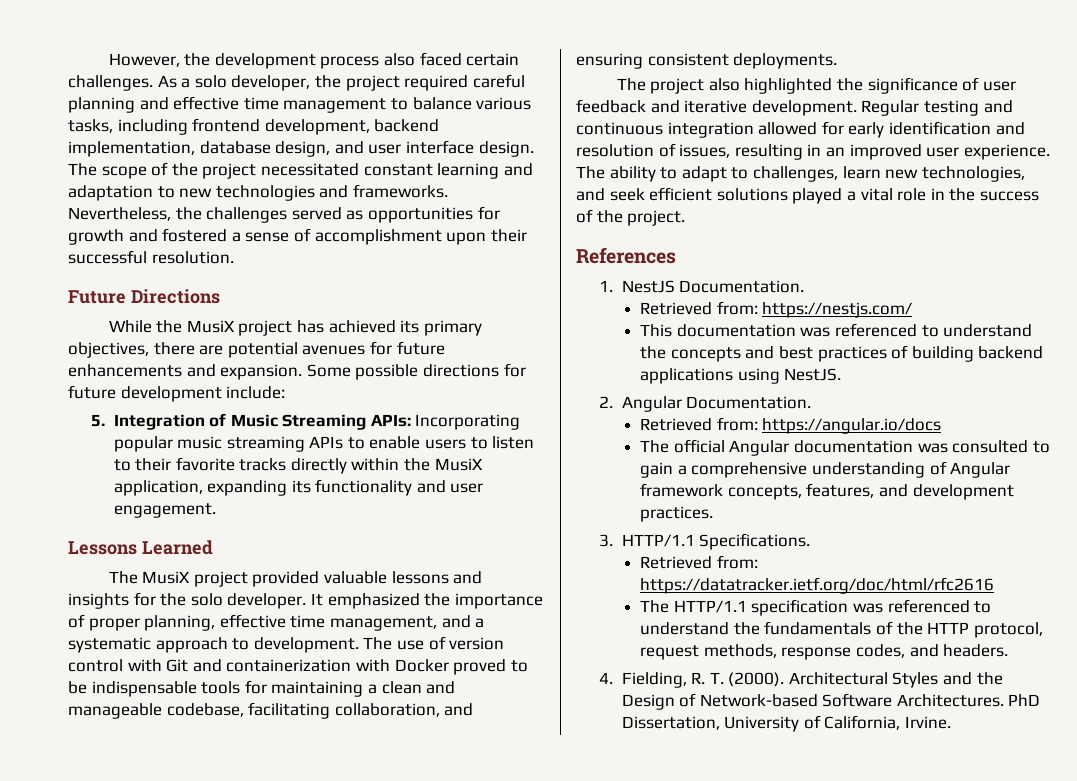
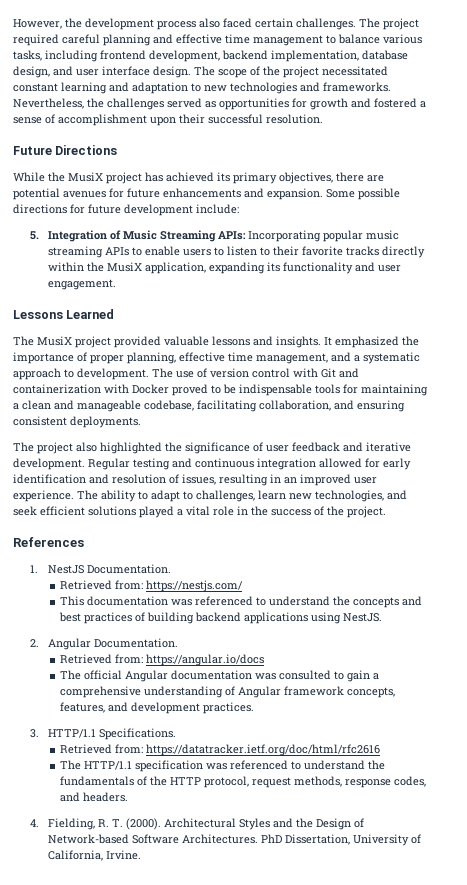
- As a solo developer, the project required careful planning and effective time management to balance various tasks, including frontend development, backend implementation, database design, and user interface design.
+ The project required careful planning and effective time management to balance various tasks, including frontend development, backend implementation, database design, and user interface design.
- The MusiX project provided valuable lessons and insights for the solo developer.
+ The MusiX project provided valuable lessons and insights.

